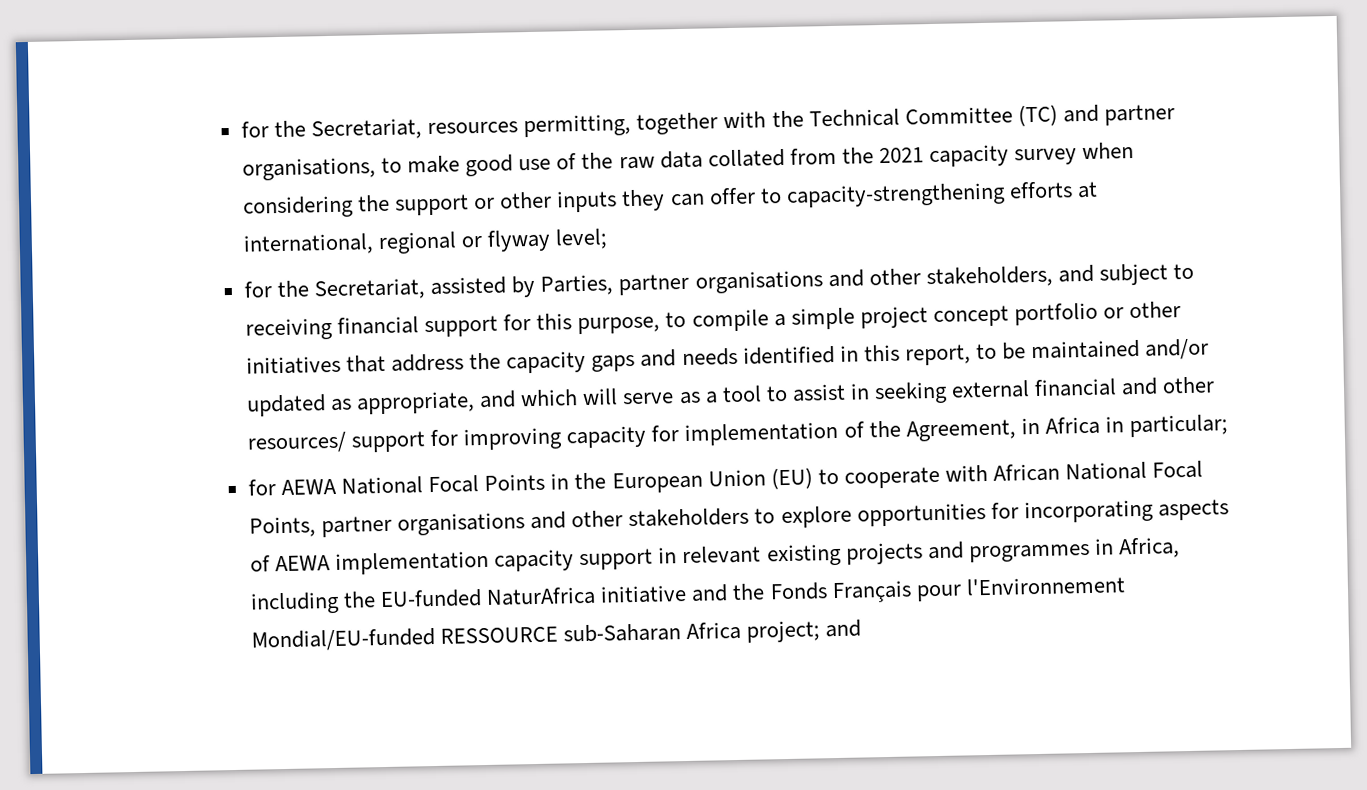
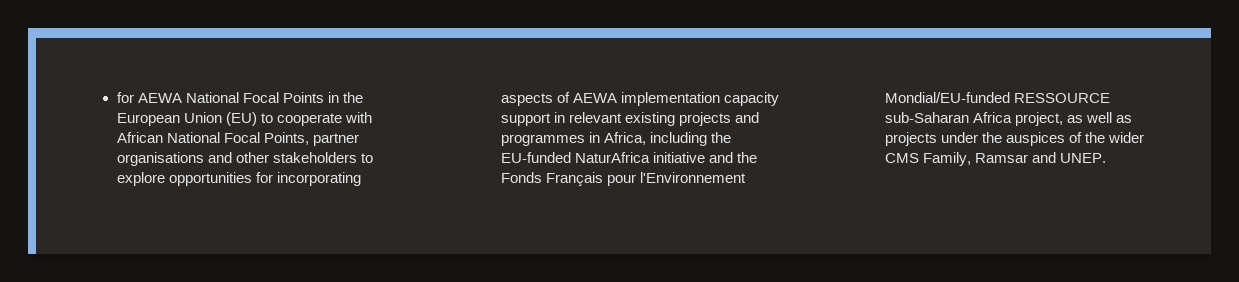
- for the Secretariat, resources permitting, together with the Technical Committee (TC) and partner organisations, to make good use of the raw data collated from the 2021 capacity survey when considering the support or other inputs they can offer to capacity-strengthening efforts at international, regional or flyway level;
- for the Secretariat, assisted by Parties, partner organisations and other stakeholders, and subject to receiving financial support for this purpose, to compile a simple project concept portfolio or other initiatives that address the capacity gaps and needs identified in this report, to be maintained and/or updated as appropriate, and which will serve as a tool to assist in seeking external financial and other resources/ support for improving capacity for implementation of the Agreement, in Africa in particular;
- for AEWA National Focal Points in the European Union (EU) to cooperate with African National Focal Points, partner organisations and other stakeholders to explore opportunities for incorporating aspects of AEWA implementation capacity support in relevant existing projects and programmes in Africa, including the EU-funded NaturAfrica initiative and the Fonds Français pour l'Environnement Mondial/EU-funded RESSOURCE sub-Saharan Africa project; and
+ for AEWA National Focal Points in the European Union (EU) to cooperate with African National Focal Points, partner organisations and other stakeholders to explore opportunities for incorporating aspects of AEWA implementation capacity support in relevant existing projects and programmes in Africa, including the EU-funded NaturAfrica initiative and the Fonds Français pour l'Environnement Mondial/EU-funded RESSOURCE sub-Saharan Africa project, as well as projects under the auspices of the wider CMS Family, Ramsar and UNEP.

